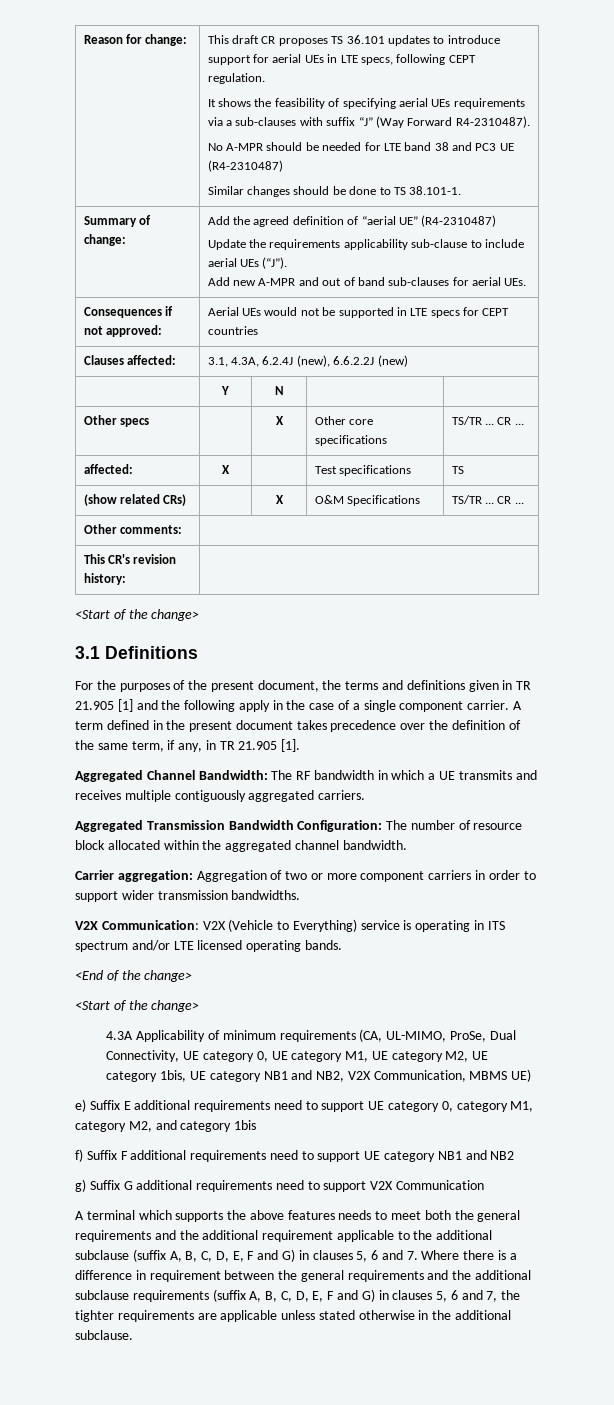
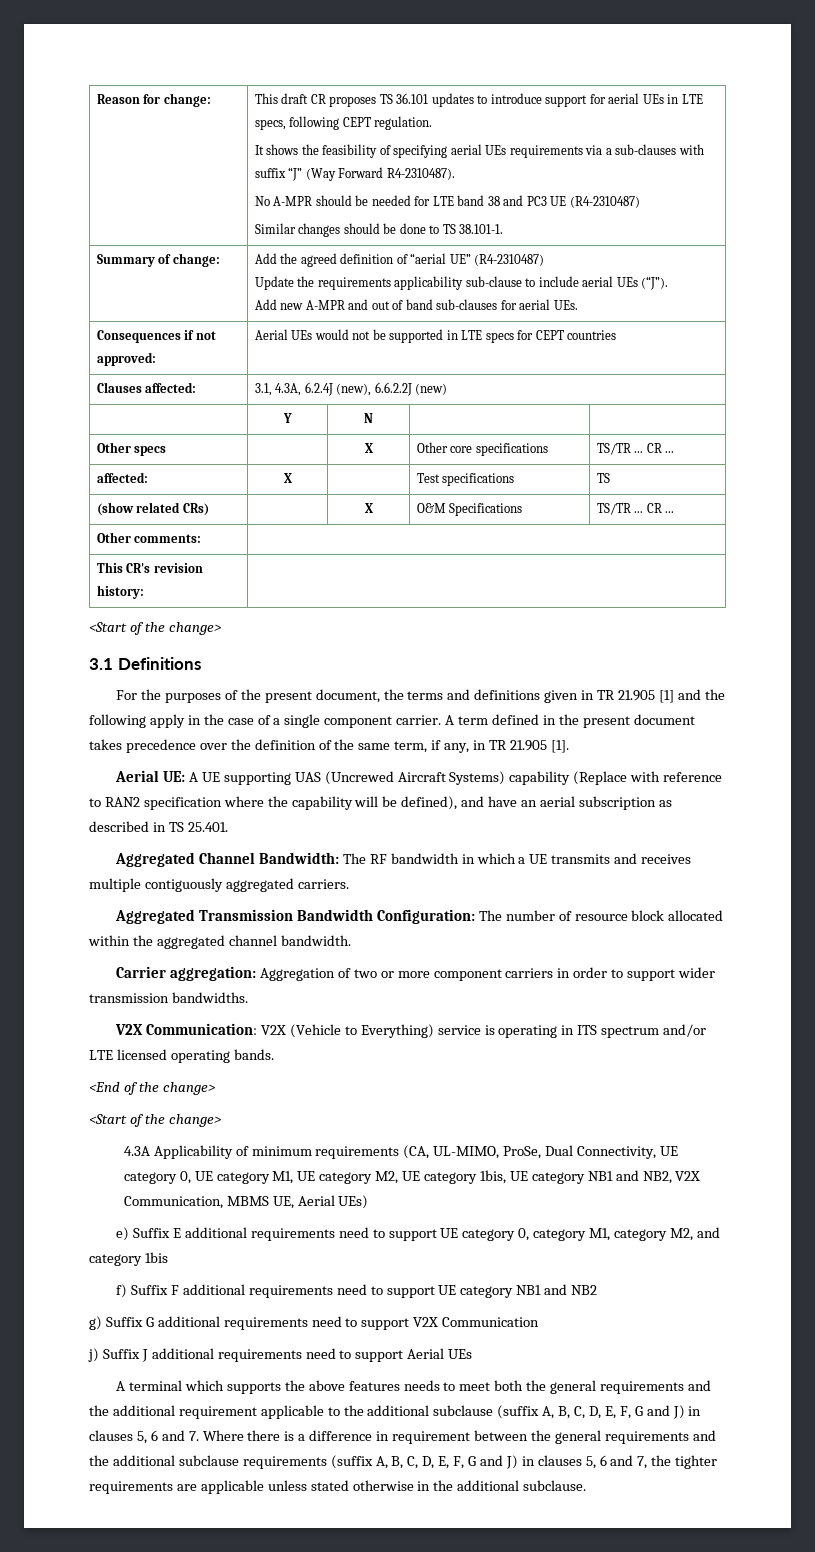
+ Aerial UE: A UE supporting UAS (Uncrewed Aircraft Systems) capability (Replace with reference to RAN2 specification where the capability will be defined), and have an aerial subscription as described in TS 25.401.
- 4.3A Applicability of minimum requirements (CA, UL-MIMO, ProSe, Dual Connectivity, UE category 0, UE category M1, UE category M2, UE category 1bis, UE category NB1 and NB2, V2X Communication, MBMS UE)
+ 4.3A Applicability of minimum requirements (CA, UL-MIMO, ProSe, Dual Connectivity, UE category 0, UE category M1, UE category M2, UE category 1bis, UE category NB1 and NB2, V2X Communication, MBMS UE, Aerial UEs)
+ j) Suffix J additional requirements need to support Aerial UEs
- A terminal which supports the above features needs to meet both the general requirements and the additional requirement applicable to the additional subclause (suffix A, B, C, D, E, F and G) in clauses 5, 6 and 7. Where there is a difference in requirement between the general requirements and the additional subclause requirements (suffix A, B, C, D, E, F and G) in clauses 5, 6 and 7, the tighter requirements are applicable unless stated otherwise in the additional subclause.
+ A terminal which supports the above features needs to meet both the general requirements and the additional requirement applicable to the additional subclause (suffix A, B, C, D, E, F, G and J) in clauses 5, 6 and 7. Where there is a difference in requirement between the general requirements and the additional subclause requirements (suffix A, B, C, D, E, F, G and J) in clauses 5, 6 and 7, the tighter requirements are applicable unless stated otherwise in the additional subclause.

